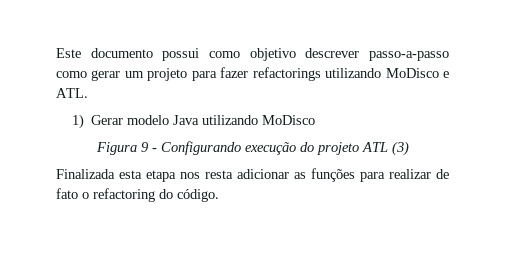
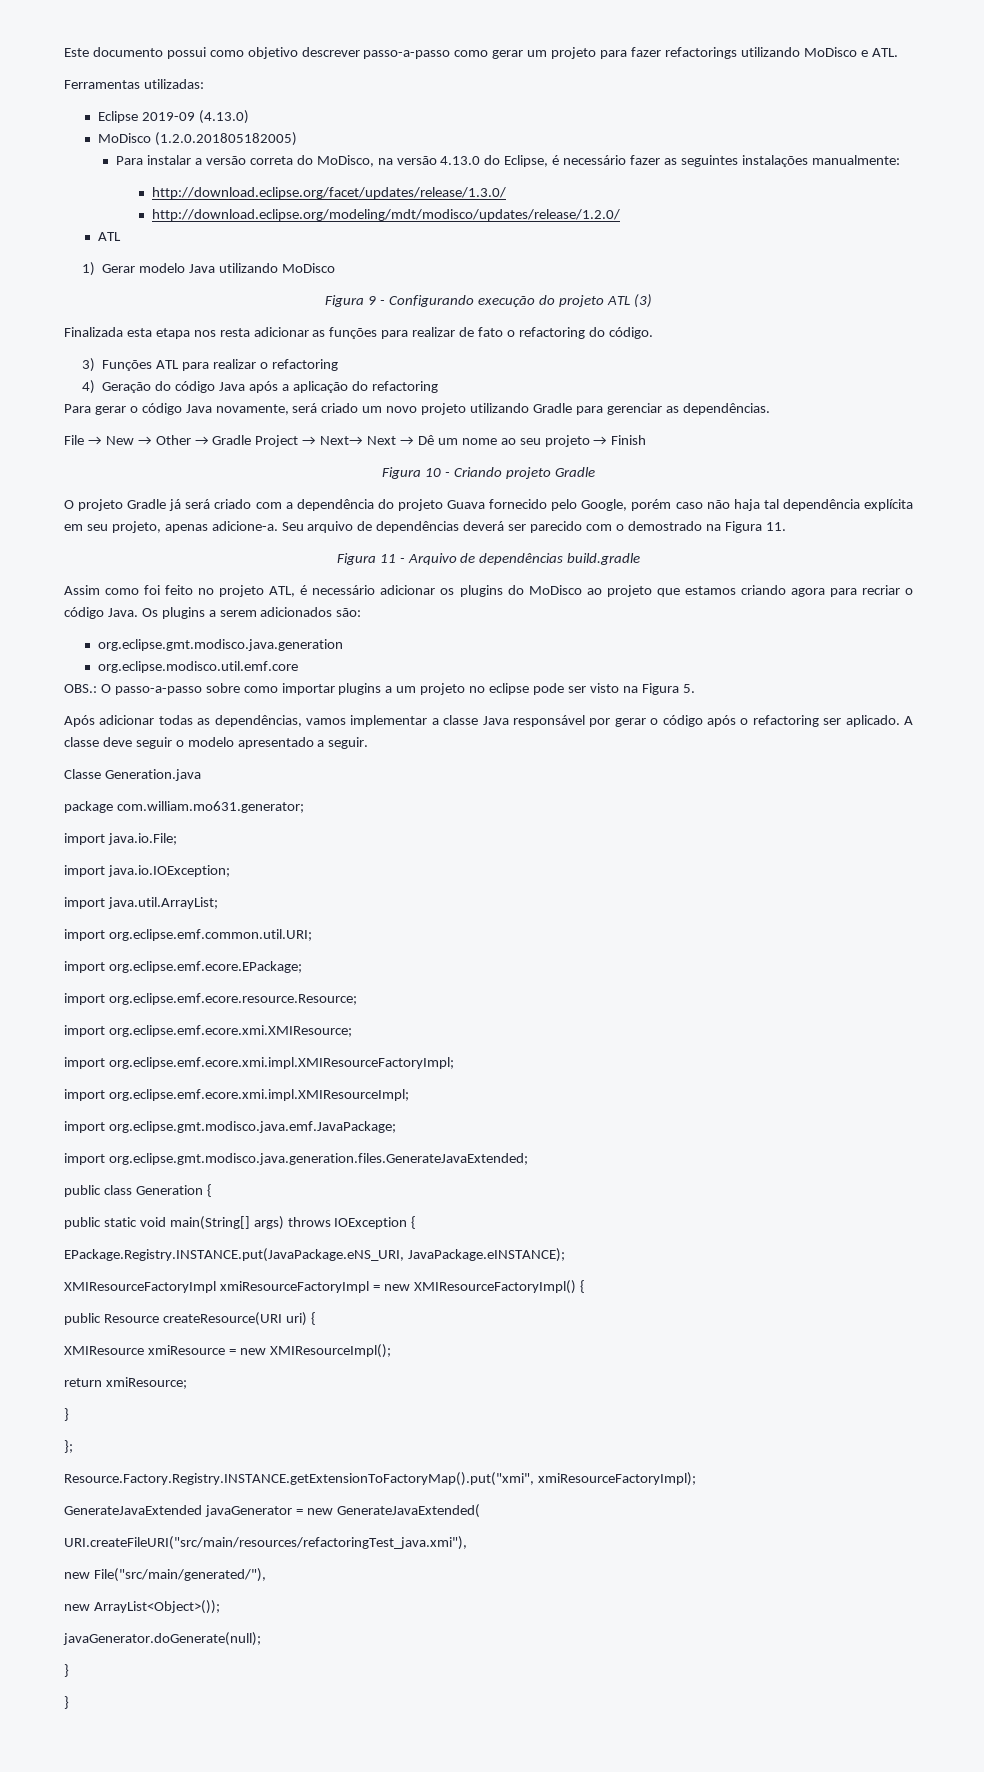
+ Ferramentas utilizadas:
+ Eclipse 2019-09 (4.13.0)
+ MoDisco (1.2.0.201805182005)
+ Para instalar a versão correta do MoDisco, na versão 4.13.0 do Eclipse, é necessário fazer as seguintes instalações manualmente:
+ http://download.eclipse.org/facet/updates/release/1.3.0/
+ http://download.eclipse.org/modeling/mdt/modisco/updates/release/1.2.0/
+ ATL
+ 3) Funções ATL para realizar o refactoring
+ 4) Geração do código Java após a aplicação do refactoring
+ Para gerar o código Java novamente, será criado um novo projeto utilizando Gradle para gerenciar as dependências.
+ File → New → Other → Gradle Project → Next→ Next → Dê um nome ao seu projeto → Finish
+ Figura 10 - Criando projeto Gradle
+ O projeto Gradle já será criado com a dependência do projeto Guava fornecido pelo Google, porém caso não haja tal dependência explícita em seu projeto, apenas adicione-a. Seu arquivo de dependências deverá ser parecido com o demostrado na Figura 11.
+ Figura 11 - Arquivo de dependências build.gradle
+ Assim como foi feito no projeto ATL, é necessário adicionar os plugins do MoDisco ao projeto que estamos criando agora para recriar o código Java. Os plugins a serem adicionados são:
+ org.eclipse.gmt.modisco.java.generation
+ org.eclipse.modisco.util.emf.core
+ OBS.: O passo-a-passo sobre como importar plugins a um projeto no eclipse pode ser visto na Figura 5.
+ Após adicionar todas as dependências, vamos implementar a classe Java responsável por gerar o código após o refactoring ser aplicado. A classe deve seguir o modelo apresentado a seguir.
+ Classe Generation.java
+ package com.william.mo631.generator;
+ import java.io.File;
+ import java.io.IOException;
+ import java.util.ArrayList;
+ import org.eclipse.emf.common.util.URI;
+ import org.eclipse.emf.ecore.EPackage;
+ import org.eclipse.emf.ecore.resource.Resource;
+ import org.eclipse.emf.ecore.xmi.XMIResource;
+ import org.eclipse.emf.ecore.xmi.impl.XMIResourceFactoryImpl;
+ import org.eclipse.emf.ecore.xmi.impl.XMIResourceImpl;
+ import org.eclipse.gmt.modisco.java.emf.JavaPackage;
+ import org.eclipse.gmt.modisco.java.generation.files.GenerateJavaExtended;
+ public class Generation {
+ public static void main(String[] args) throws IOException {
+ EPackage.Registry.INSTANCE.put(JavaPackage.eNS_URI, JavaPackage.eINSTANCE);
+ XMIResourceFactoryImpl xmiResourceFactoryImpl = new XMIResourceFactoryImpl() {
+ public Resource createResource(URI uri) {
+ XMIResource xmiResource = new XMIResourceImpl();
+ return xmiResource;
+ }
+ };
+ Resource.Factory.Registry.INSTANCE.getExtensionToFactoryMap().put("xmi", xmiResourceFactoryImpl);
+ GenerateJavaExtended javaGenerator = new GenerateJavaExtended(
+ URI.createFileURI("src/main/resources/refactoringTest_java.xmi"),
+ new File("src/main/generated/"),
+ new ArrayList<Object>());
+ javaGenerator.doGenerate(null);
+ }
+ }

